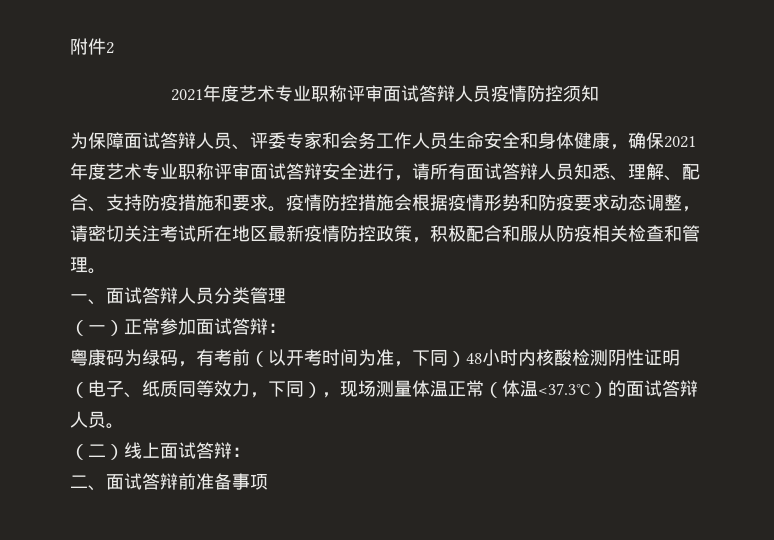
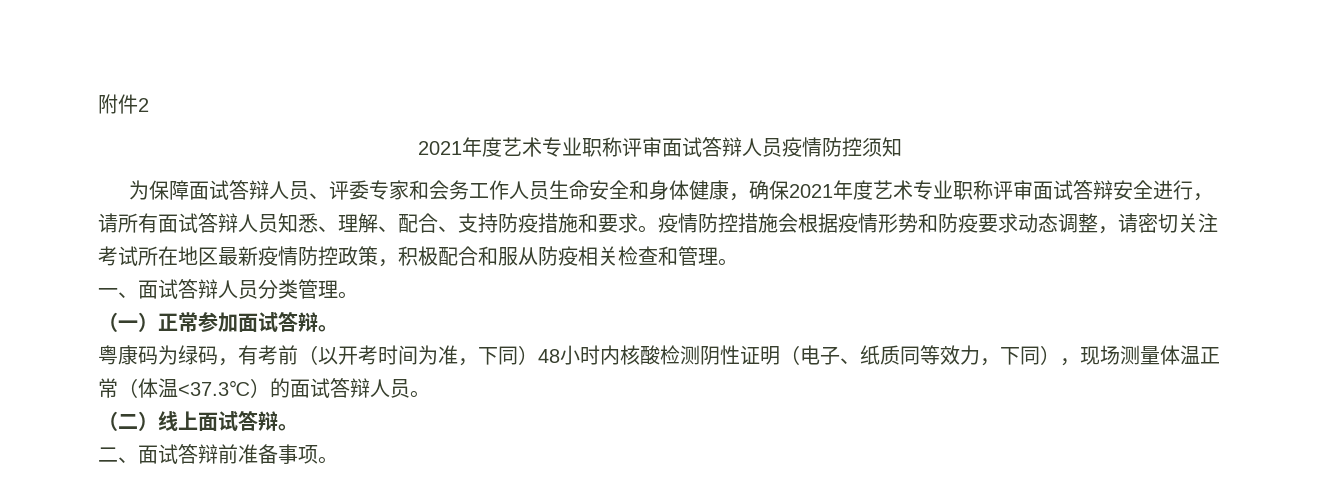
- 一、面试答辩人员分类管理
+ 一、面试答辩人员分类管理。
- （一）正常参加面试答辩：
+ （一）正常参加面试答辩。
- （二）线上面试答辩：
+ （二）线上面试答辩。
- 二、面试答辩前准备事项
+ 二、面试答辩前准备事项。

